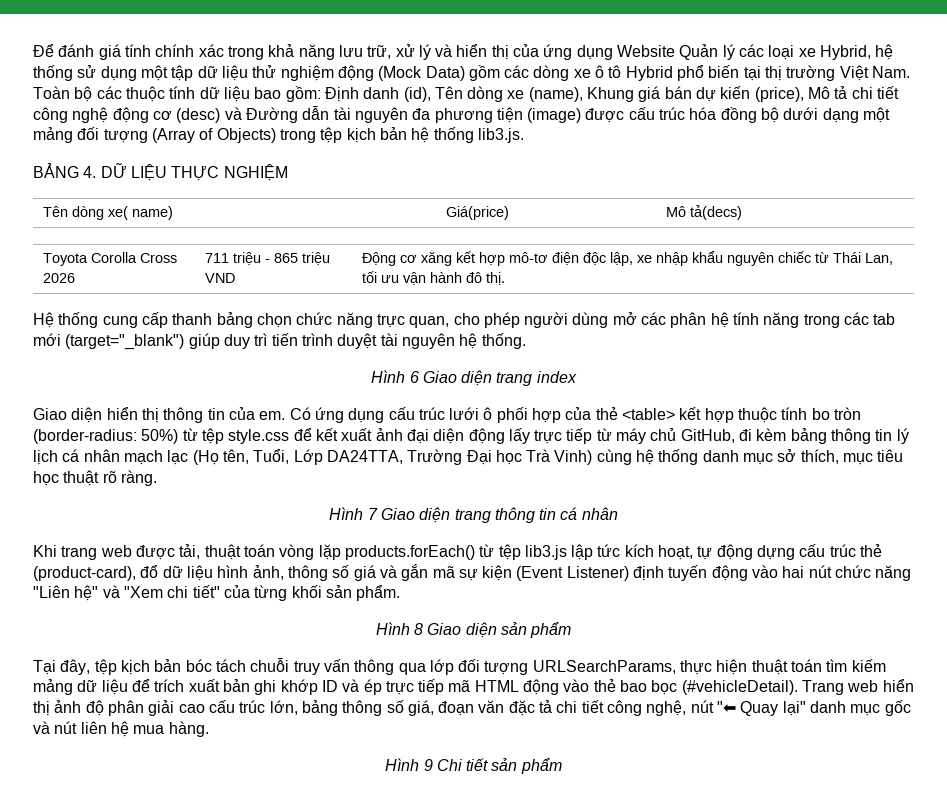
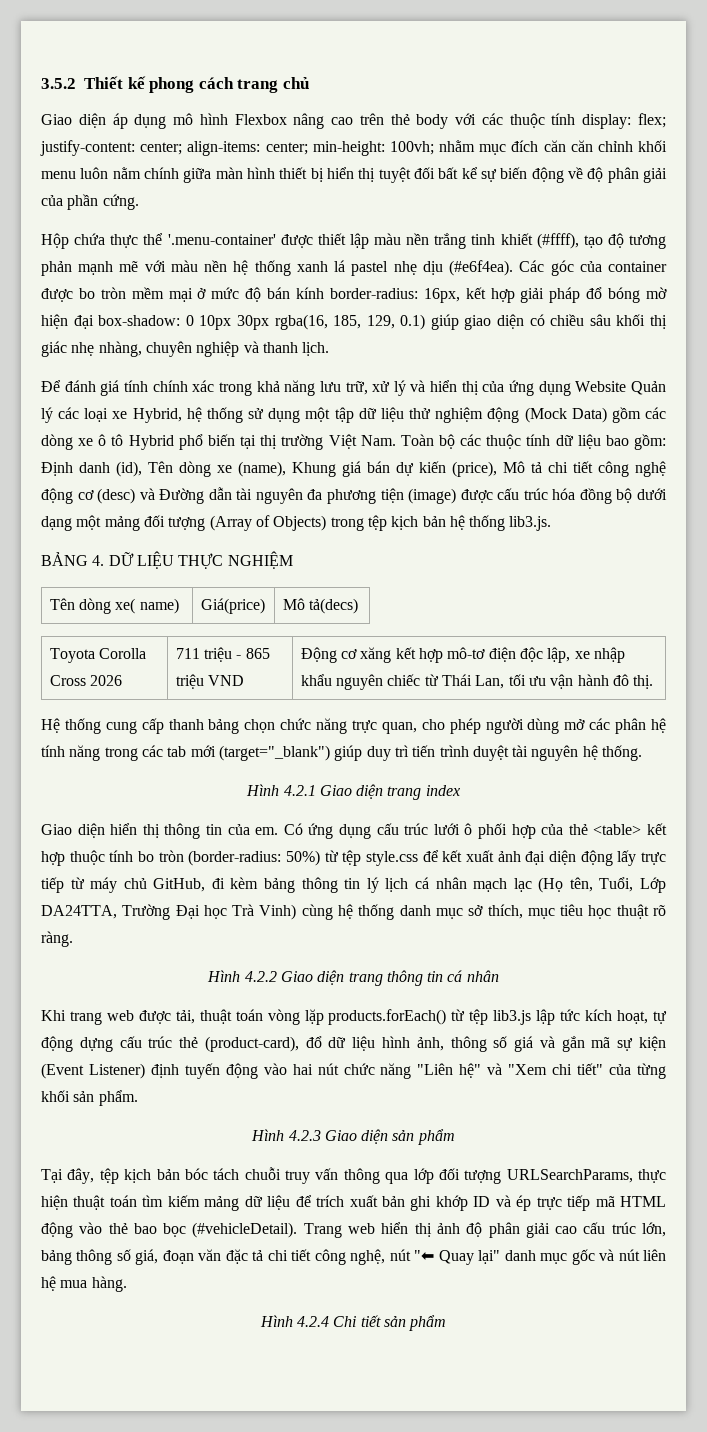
+ 3.5.2 Thiết kế phong cách trang chủ
+ Giao diện áp dụng mô hình Flexbox nâng cao trên thẻ body với các thuộc tính display: flex; justify-content: center; align-items: center; min-height: 100vh; nhằm mục đích căn căn chỉnh khối menu luôn nằm chính giữa màn hình thiết bị hiển thị tuyệt đối bất kể sự biến động về độ phân giải của phần cứng.
+ Hộp chứa thực thể '.menu-container' được thiết lập màu nền trắng tinh khiết (#ffff), tạo độ tương phản mạnh mẽ với màu nền hệ thống xanh lá pastel nhẹ dịu (#e6f4ea). Các góc của container được bo tròn mềm mại ở mức độ bán kính border-radius: 16px, kết hợp giải pháp đổ bóng mờ hiện đại box-shadow: 0 10px 30px rgba(16, 185, 129, 0.1) giúp giao diện có chiều sâu khối thị giác nhẹ nhàng, chuyên nghiệp và thanh lịch.
- Hình 6 Giao diện trang index
+ Hình 4.2.1 Giao diện trang index
- Hình 7 Giao diện trang thông tin cá nhân
+ Hình 4.2.2 Giao diện trang thông tin cá nhân
- Hình 8 Giao diện sản phẩm
+ Hình 4.2.3 Giao diện sản phẩm
- Hình 9 Chi tiết sản phẩm
+ Hình 4.2.4 Chi tiết sản phẩm

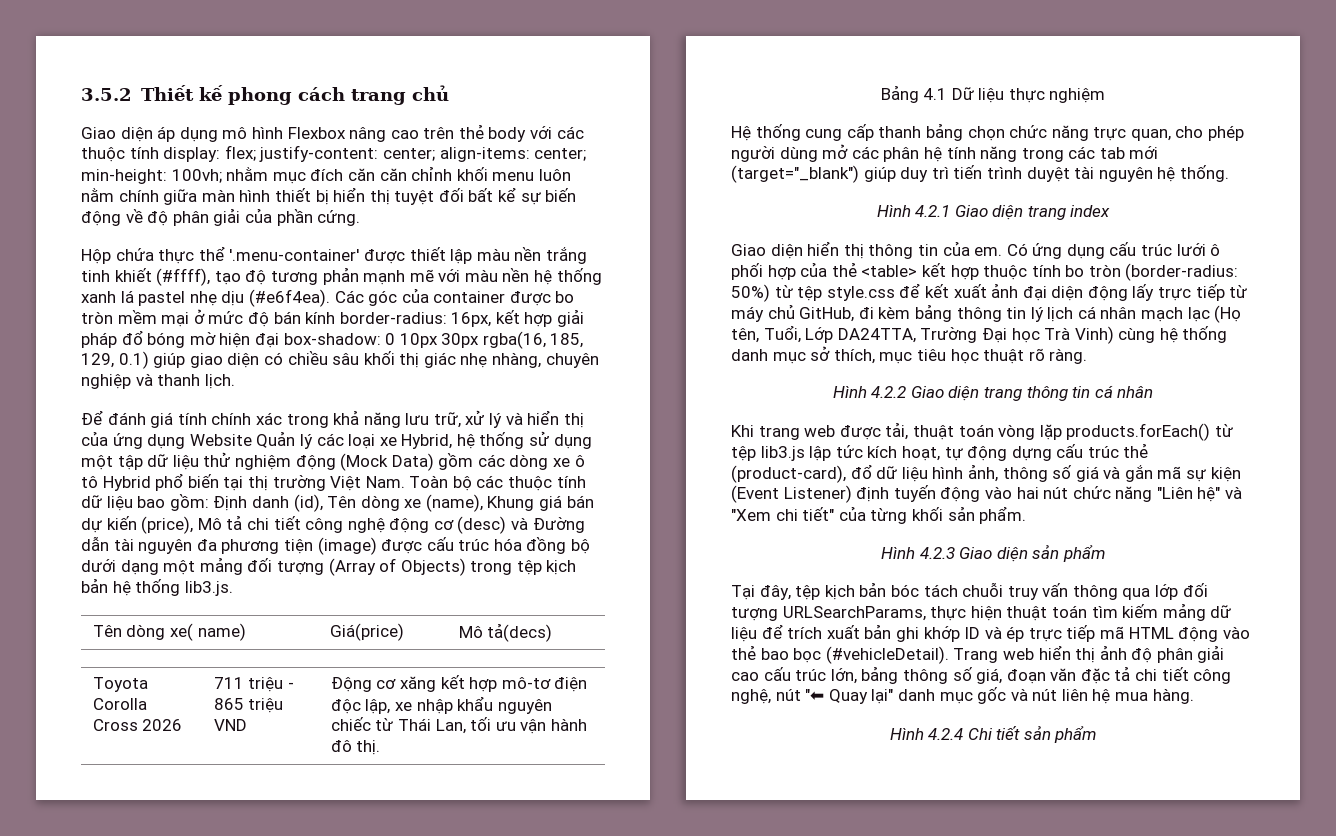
- BẢNG 4. DỮ LIỆU THỰC NGHIỆM
+ Bảng 4.1 Dữ liệu thực nghiệm

